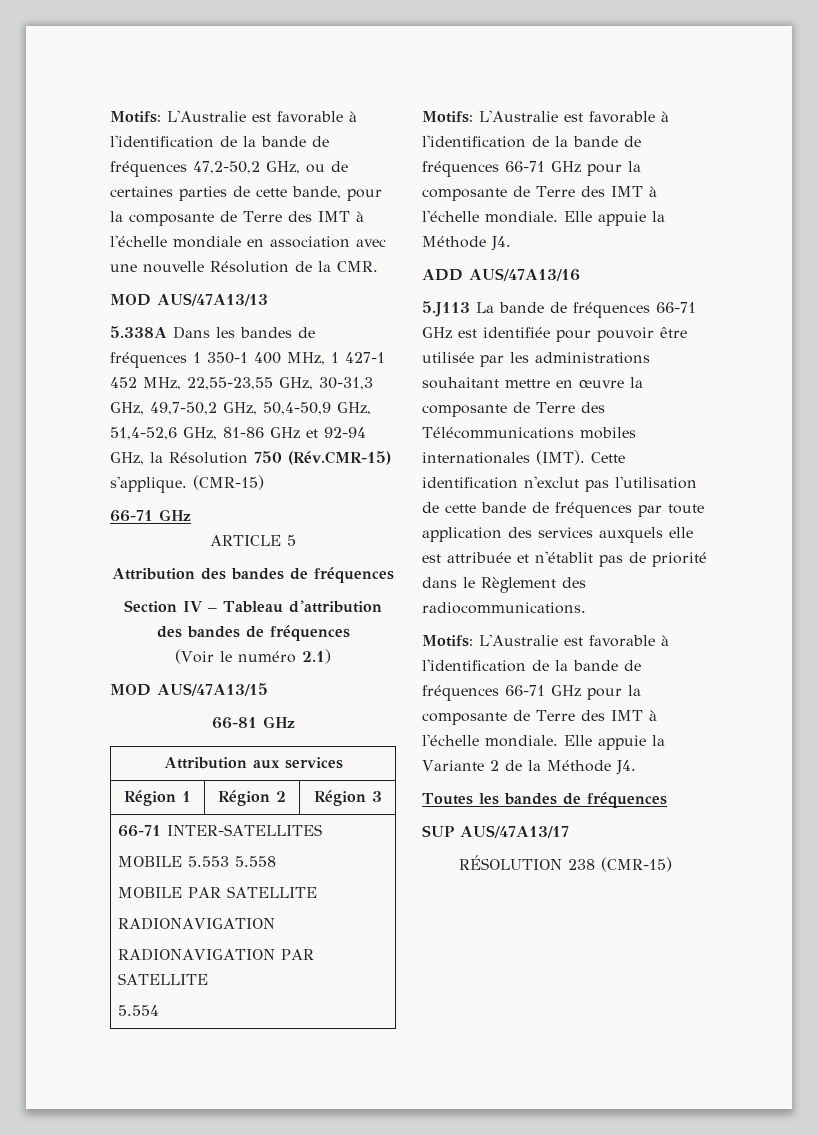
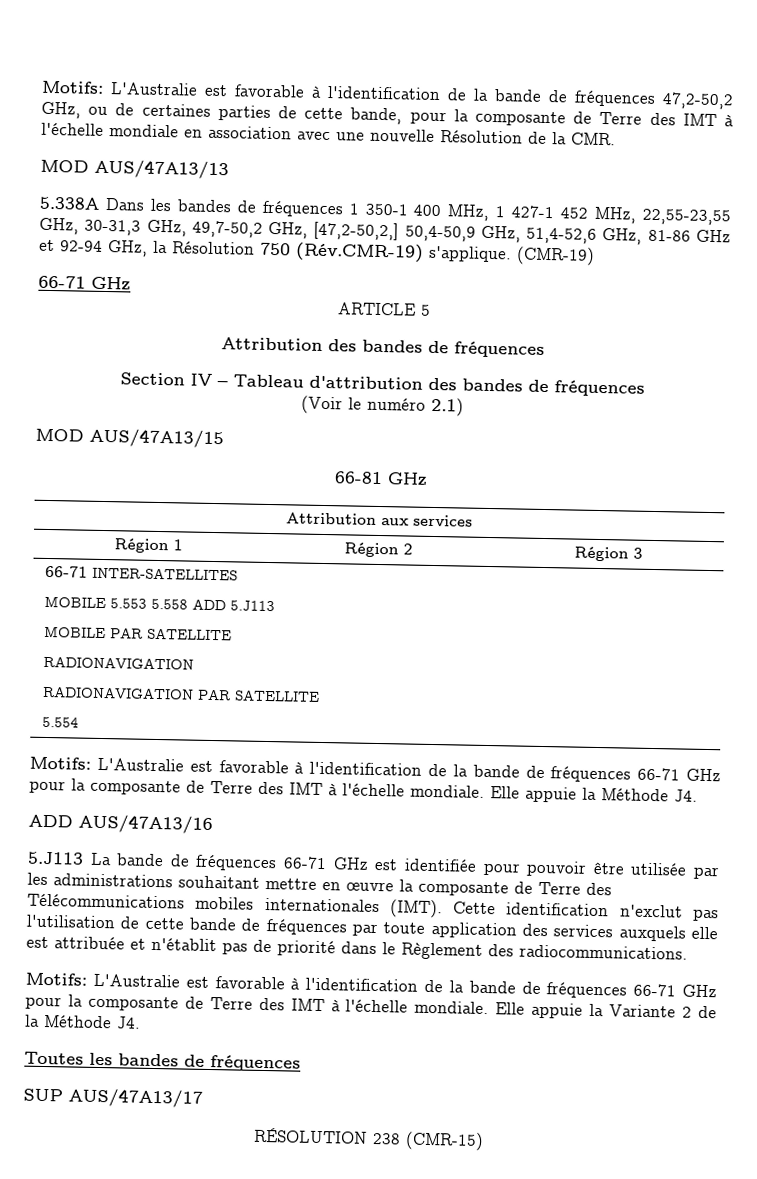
- 5.338A Dans les bandes de fréquences 1 350-1 400 MHz, 1 427-1 452 MHz, 22,55-23,55 GHz, 30-31,3 GHz, 49,7-50,2 GHz, 50,4-50,9 GHz, 51,4-52,6 GHz, 81-86 GHz et 92-94 GHz, la Résolution 750 (Rév.CMR-15) s'applique. (CMR-15)
+ 5.338A Dans les bandes de fréquences 1 350-1 400 MHz, 1 427-1 452 MHz, 22,55-23,55 GHz, 30-31,3 GHz, 49,7-50,2 GHz, [47,2-50,2,] 50,4-50,9 GHz, 51,4-52,6 GHz, 81-86 GHz et 92-94 GHz, la Résolution 750 (Rév.CMR-19) s'applique. (CMR-19)
  66-71 INTER-SATELLITES
- MOBILE 5.553 5.558
+ MOBILE 5.553 5.558 ADD 5.J113

